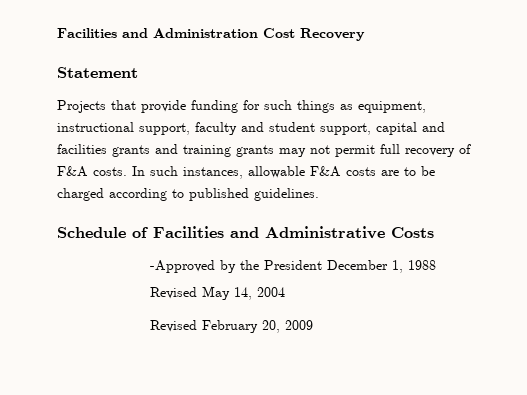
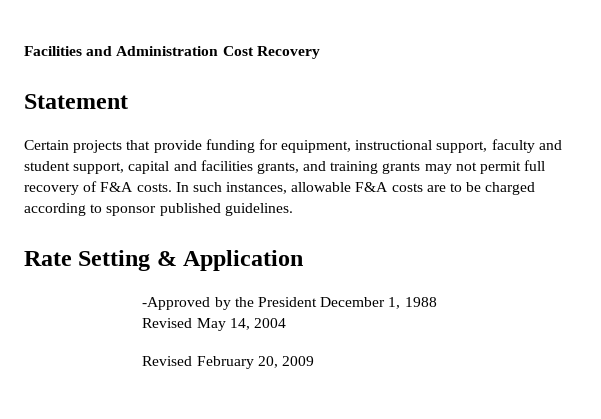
- Projects that provide funding for such things as equipment, instructional support, faculty and student support, capital and facilities grants and training grants may not permit full recovery of F&A costs.
+ Certain projects that provide funding for equipment, instructional support, faculty and student support, capital and facilities grants, and training grants may not permit full recovery of F&A costs.
- In such instances, allowable F&A costs are to be charged according to published guidelines.
+ In such instances, allowable F&A costs are to be charged according to sponsor published guidelines.
- Schedule of Facilities and Administrative Costs
+ Rate Setting & Application

